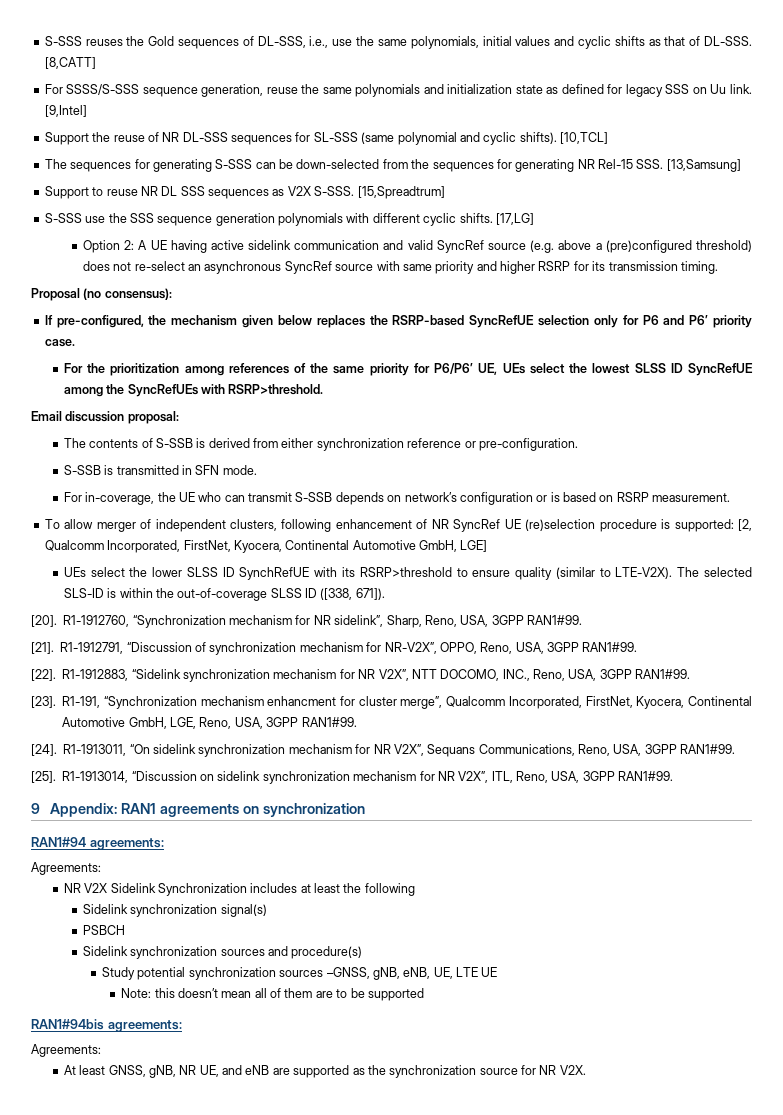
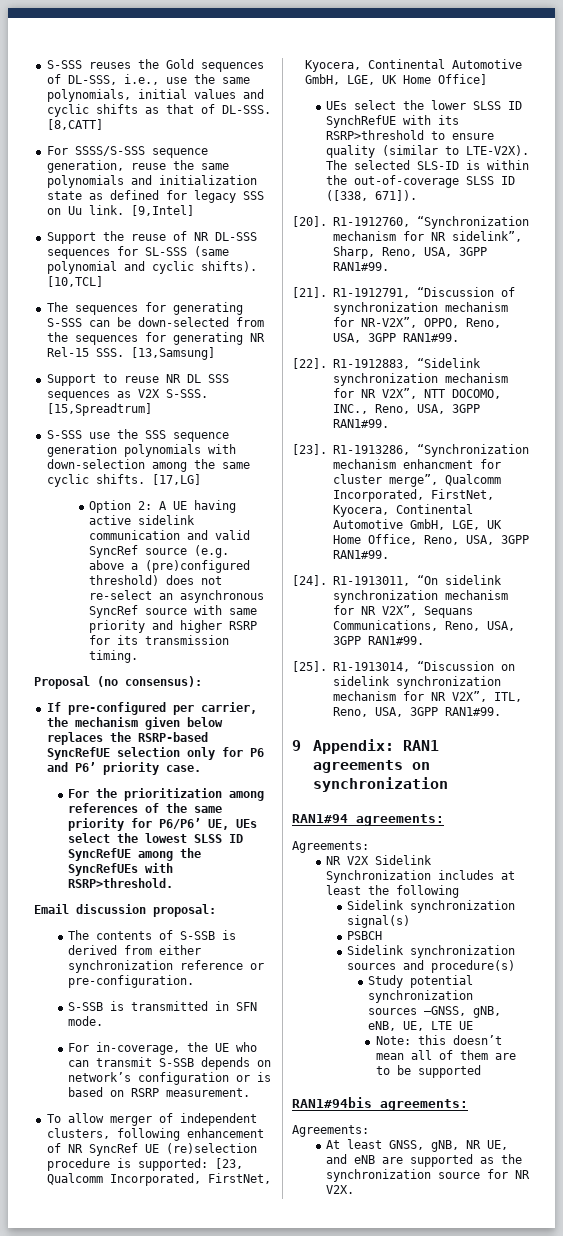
- S-SSS use the SSS sequence generation polynomials with different cyclic shifts.
+ S-SSS use the SSS sequence generation polynomials with down-selection among the same cyclic shifts.
- If pre-configured, the mechanism given below replaces the RSRP-based SyncRefUE selection only for P6 and P6’ priority case.
+ If pre-configured per carrier, the mechanism given below replaces the RSRP-based SyncRefUE selection only for P6 and P6’ priority case.
- To allow merger of independent clusters, following enhancement of NR SyncRef UE (re)selection procedure is supported: [2, Qualcomm Incorporated, FirstNet, Kyocera, Continental Automotive GmbH, LGE]
+ To allow merger of independent clusters, following enhancement of NR SyncRef UE (re)selection procedure is supported: [23, Qualcomm Incorporated, FirstNet, Kyocera, Continental Automotive GmbH, LGE, UK Home Office]
- R1-191, “Synchronization mechanism enhancment for cluster merge”, Qualcomm Incorporated, FirstNet, Kyocera, Continental Automotive GmbH, LGE, Reno, USA, 3GPP RAN1#99.
+ R1-1913286, “Synchronization mechanism enhancment for cluster merge”, Qualcomm Incorporated, FirstNet, Kyocera, Continental Automotive GmbH, LGE, UK Home Office, Reno, USA, 3GPP RAN1#99.

